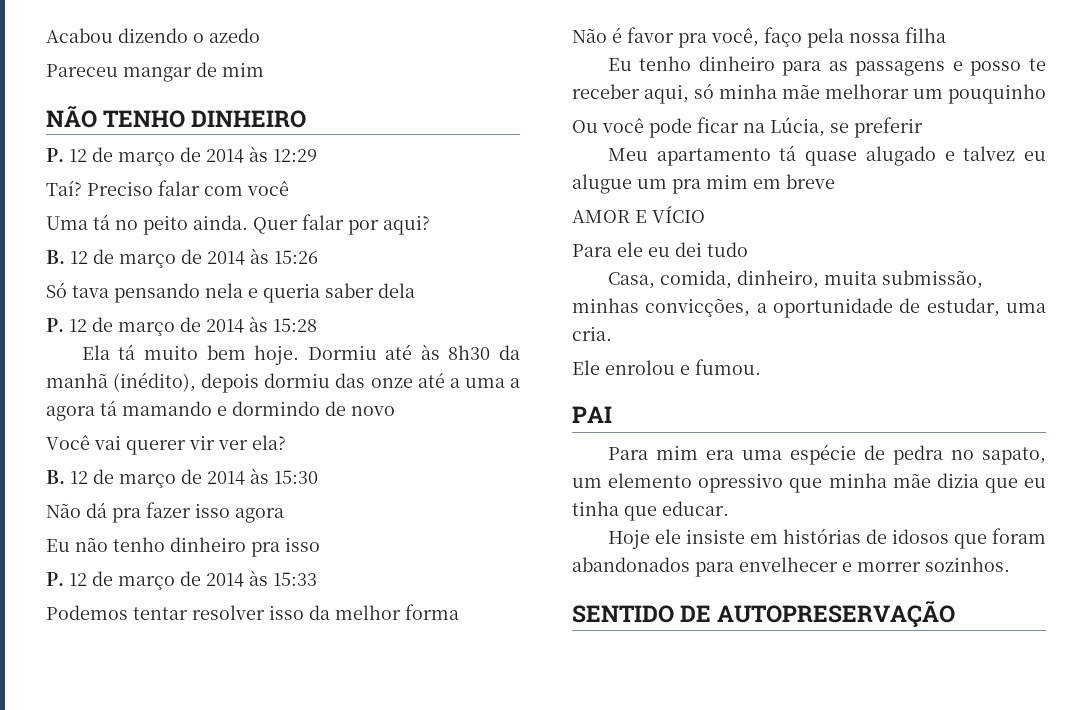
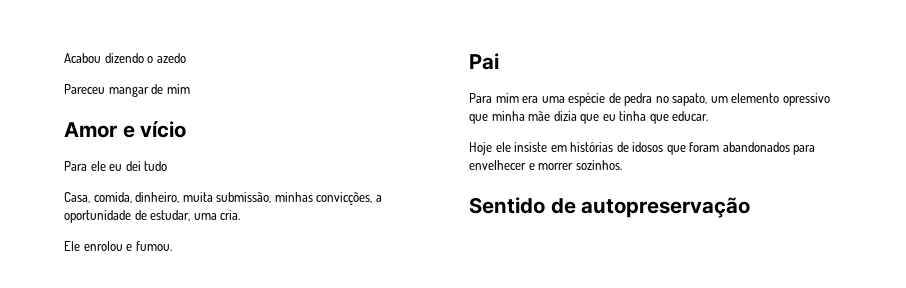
- NÃO TENHO DINHEIRO
- P. 12 de março de 2014 às 12:29
- Taí? Preciso falar com você
- Uma tá no peito ainda. Quer falar por aqui?
- B. 12 de março de 2014 às 15:26
- Só tava pensando nela e queria saber dela
- P. 12 de março de 2014 às 15:28
- Ela tá muito bem hoje. Dormiu até às 8h30 da manhã (inédito), depois dormiu das onze até a uma a agora tá mamando e dormindo de novo
- Você vai querer vir ver ela?
- B. 12 de março de 2014 às 15:30
- Não dá pra fazer isso agora
- Eu não tenho dinheiro pra isso
- P. 12 de março de 2014 às 15:33
- Podemos tentar resolver isso da melhor forma
- Não é favor pra você, faço pela nossa filha
- Eu tenho dinheiro para as passagens e posso te receber aqui, só minha mãe melhorar um pouquinho
- Ou você pode ficar na Lúcia, se preferir
- Meu apartamento tá quase alugado e talvez eu alugue um pra mim em breve
- AMOR E VÍCIO
+ Amor e vício
- PAI
+ Pai
- SENTIDO DE AUTOPRESERVAÇÃO
+ Sentido de autopreservação

